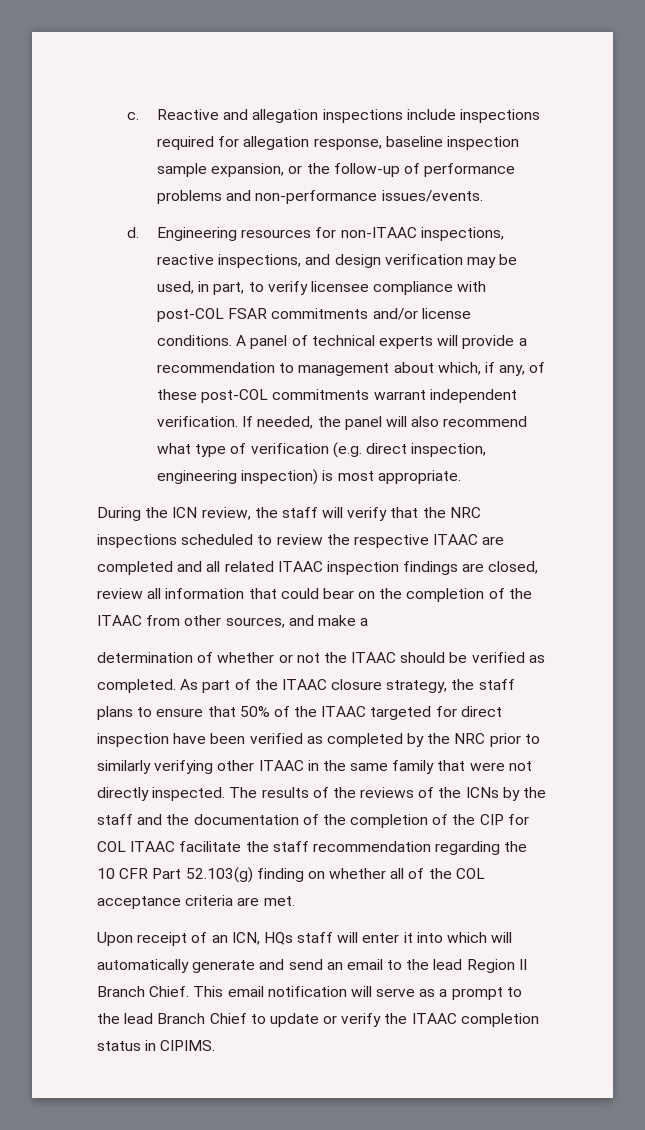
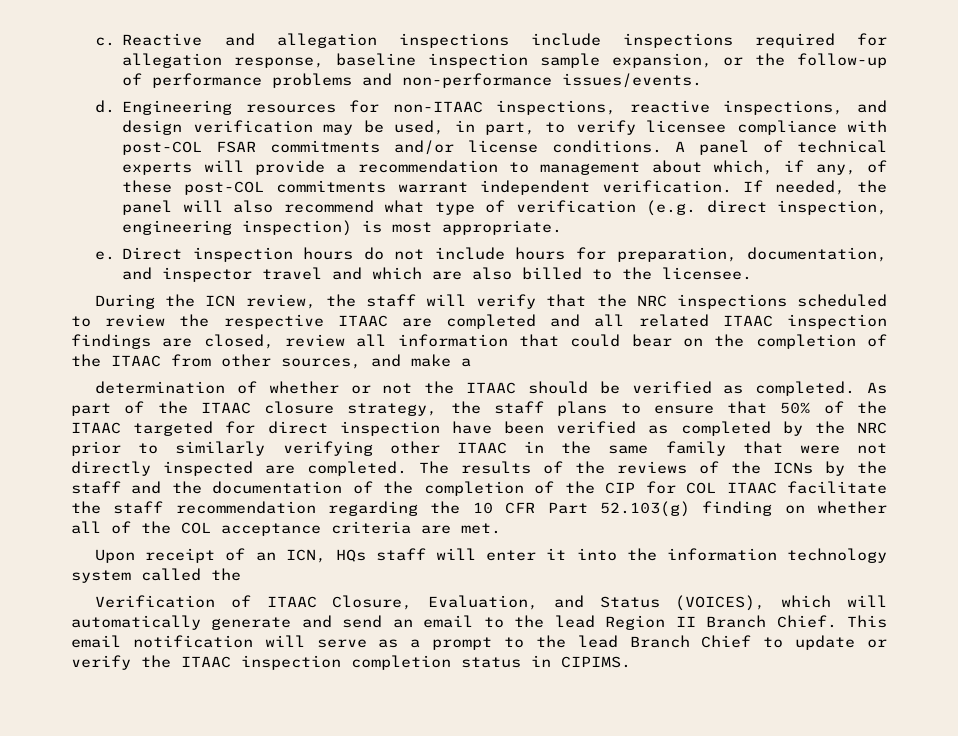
+ e. Direct inspection hours do not include hours for preparation, documentation, and inspector travel and which are also billed to the licensee.
- As part of the ITAAC closure strategy, the staff plans to ensure that 50% of the ITAAC targeted for direct inspection have been verified as completed by the NRC prior to similarly verifying other ITAAC in the same family that were not directly inspected.
+ As part of the ITAAC closure strategy, the staff plans to ensure that 50% of the ITAAC targeted for direct inspection have been verified as completed by the NRC prior to similarly verifying other ITAAC in the same family that were not directly inspected are completed.
- Upon receipt of an ICN, HQs staff will enter it into which will automatically generate and send an email to the lead Region II Branch Chief.
+ Upon receipt of an ICN, HQs staff will enter it into the information technology system called the
+ Verification of ITAAC Closure, Evaluation, and Status (VOICES), which will automatically generate and send an email to the lead Region II Branch Chief.
- This email notification will serve as a prompt to the lead Branch Chief to update or verify the ITAAC completion status in CIPIMS.
+ This email notification will serve as a prompt to the lead Branch Chief to update or verify the ITAAC inspection completion status in CIPIMS.

